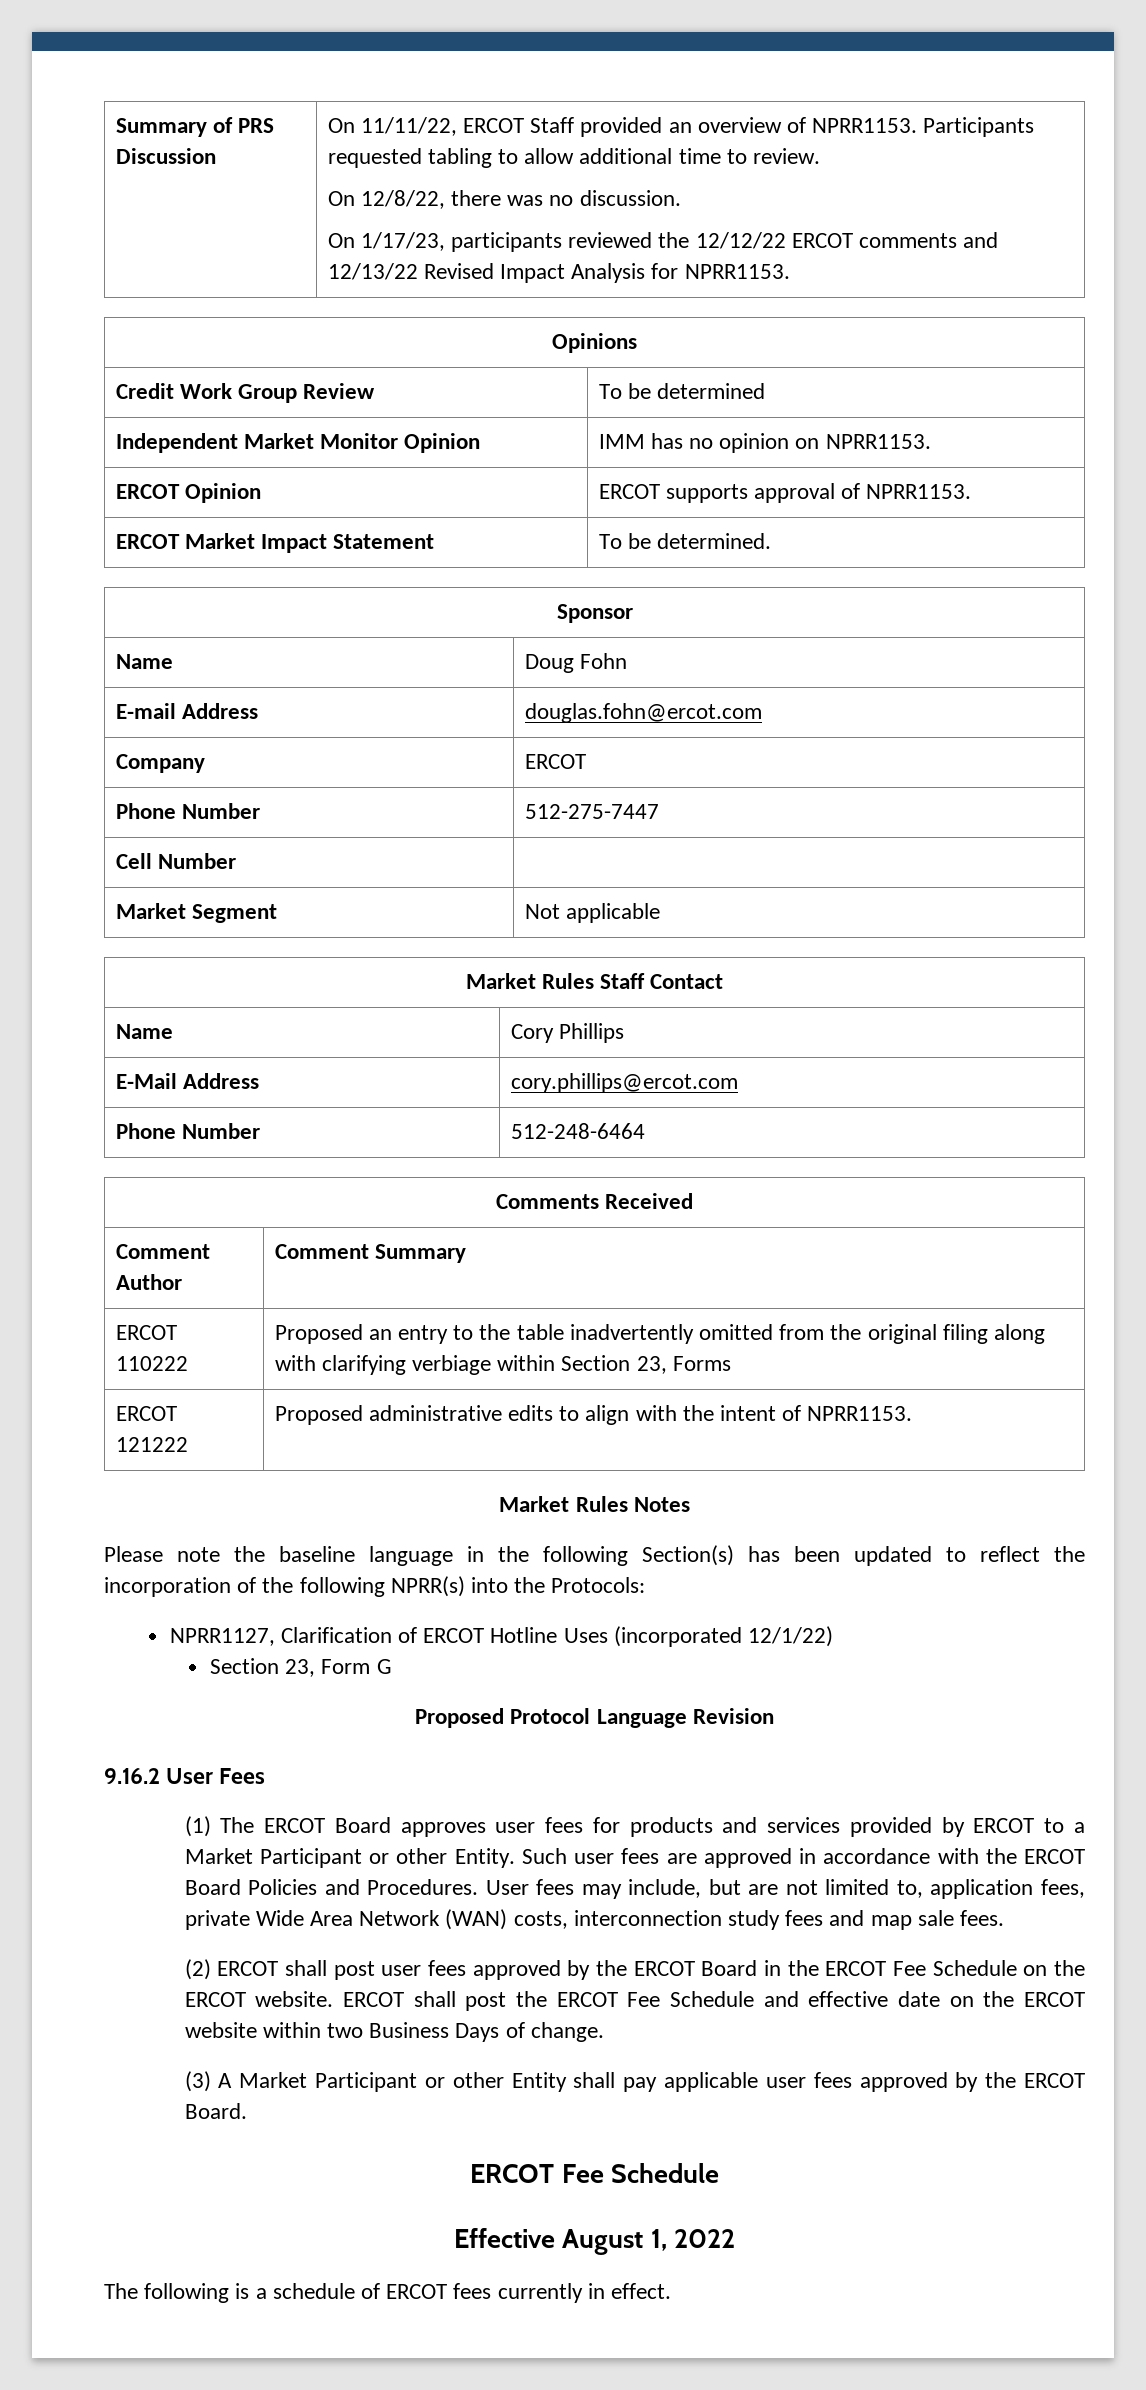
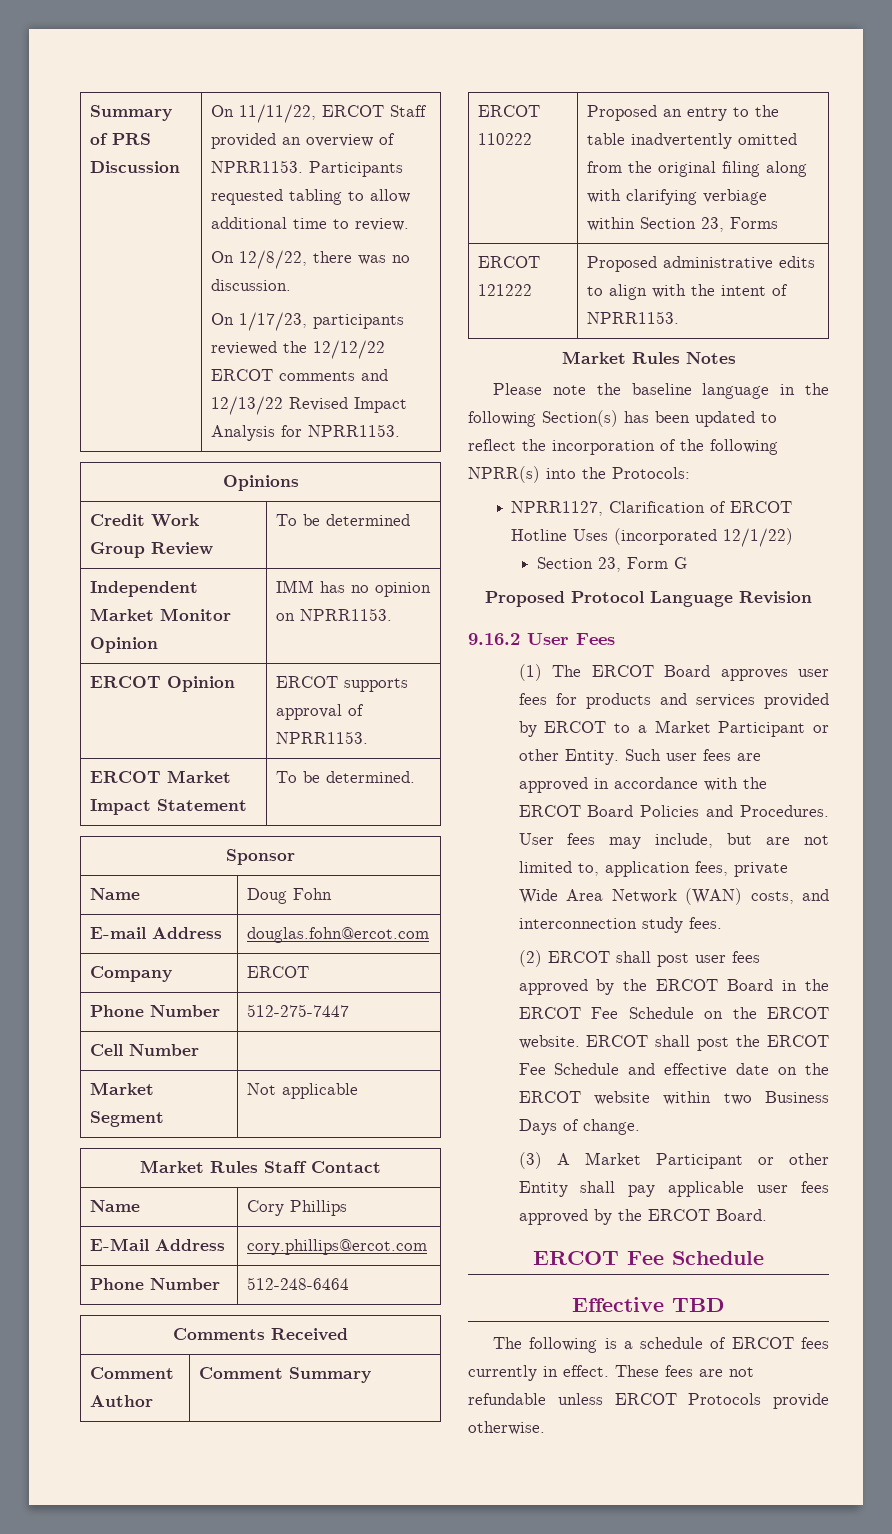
- User fees may include, but are not limited to, application fees, private Wide Area Network (WAN) costs, interconnection study fees and map sale fees.
+ User fees may include, but are not limited to, application fees, private Wide Area Network (WAN) costs, and interconnection study fees.
- Effective August 1, 2022
+ Effective TBD
+ These fees are not refundable unless ERCOT Protocols provide otherwise.

